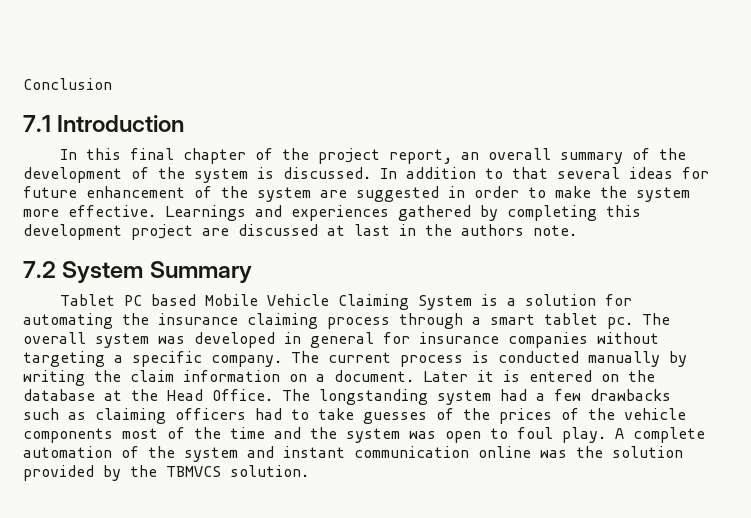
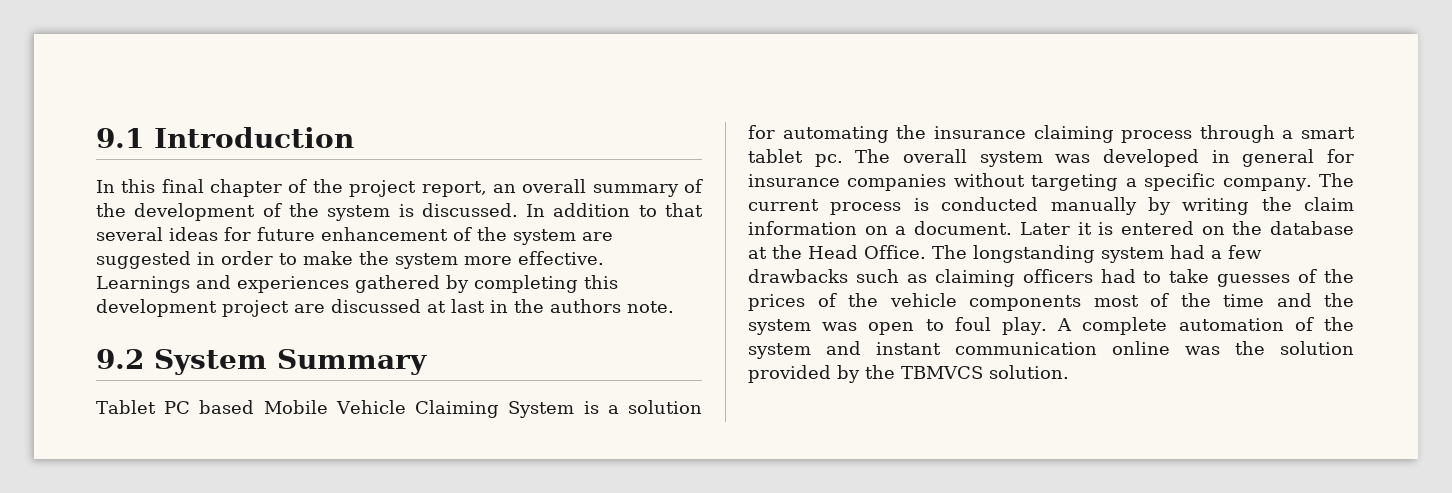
- Conclusion
- 7.1 Introduction
+ 9.1 Introduction
- 7.2 System Summary
+ 9.2 System Summary

